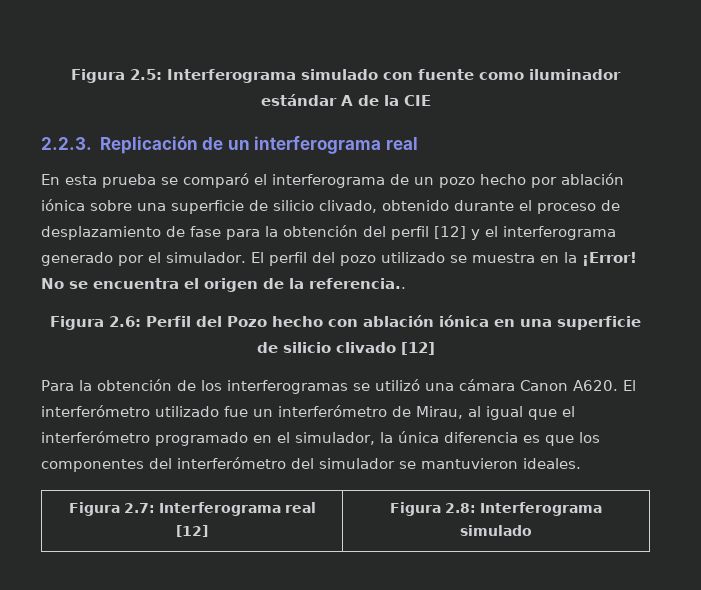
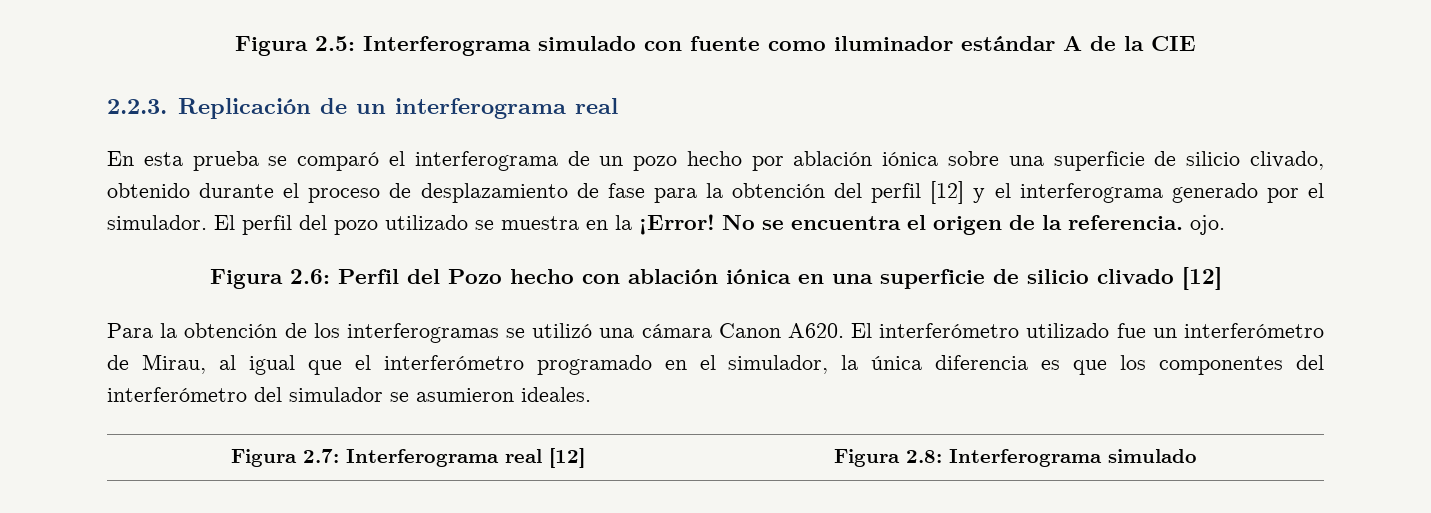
- No se encuentra el origen de la referencia..
+ No se encuentra el origen de la referencia. ojo.
- El interferómetro utilizado fue un interferómetro de Mirau, al igual que el interferómetro programado en el simulador, la única diferencia es que los componentes del interferómetro del simulador se mantuvieron ideales.
+ El interferómetro utilizado fue un interferómetro de Mirau, al igual que el interferómetro programado en el simulador, la única diferencia es que los componentes del interferómetro del simulador se asumieron ideales.

